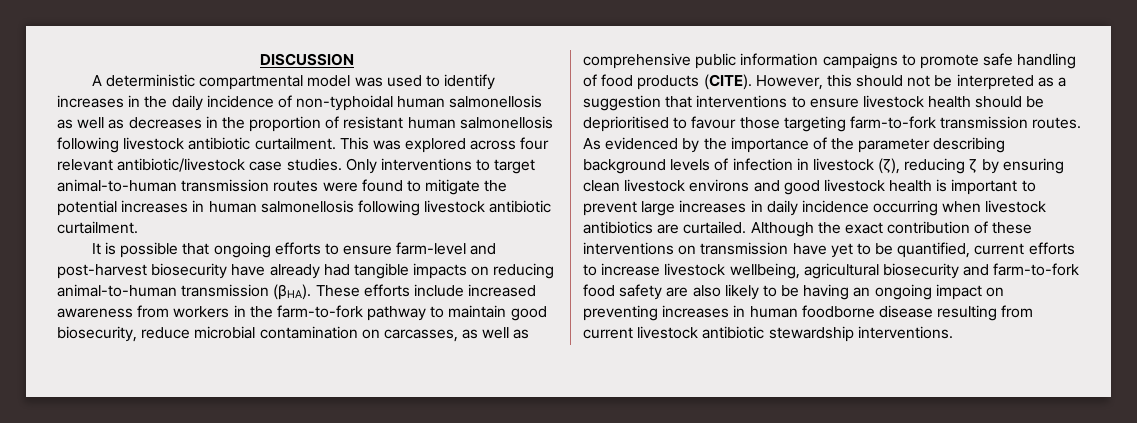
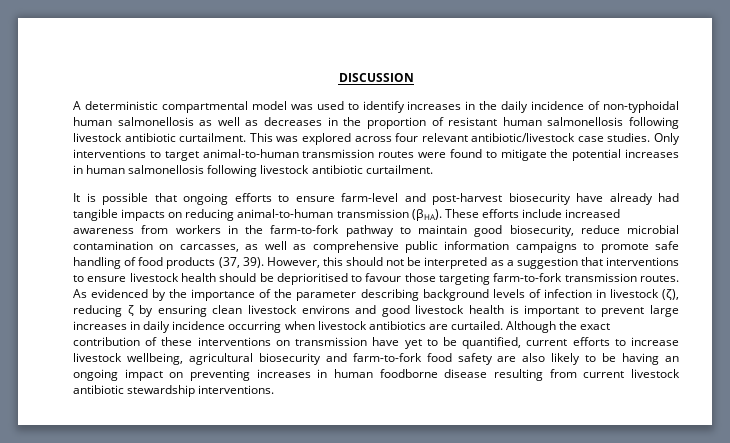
- These efforts include increased awareness from workers in the farm-to-fork pathway to maintain good biosecurity, reduce microbial contamination on carcasses, as well as comprehensive public information campaigns to promote safe handling of food products (CITE).
+ These efforts include increased awareness from workers in the farm-to-fork pathway to maintain good biosecurity, reduce microbial contamination on carcasses, as well as comprehensive public information campaigns to promote safe handling of food products (37, 39).

